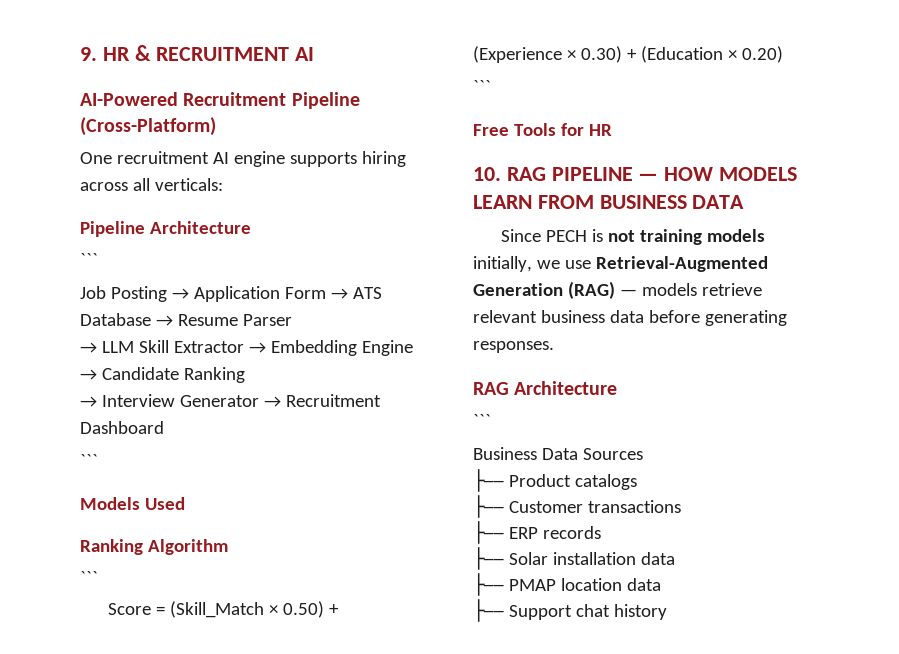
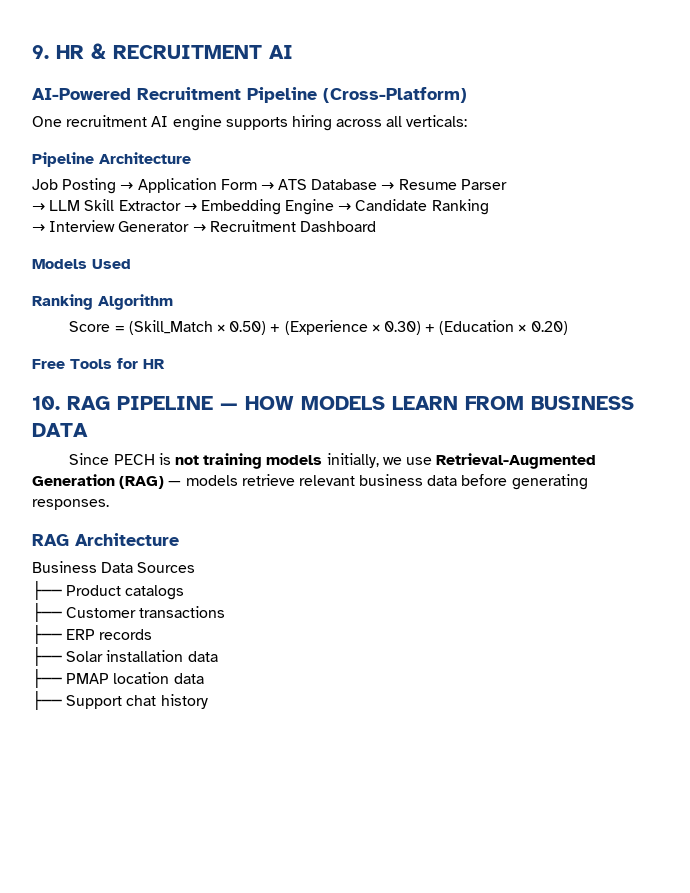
  Pipeline Architecture
- ```
  → Interview Generator → Recruitment Dashboard
- ```
  Ranking Algorithm
- ```
  Score = (Skill_Match × 0.50) + (Experience × 0.30) + (Education × 0.20)
- ```
  RAG Architecture
- ```

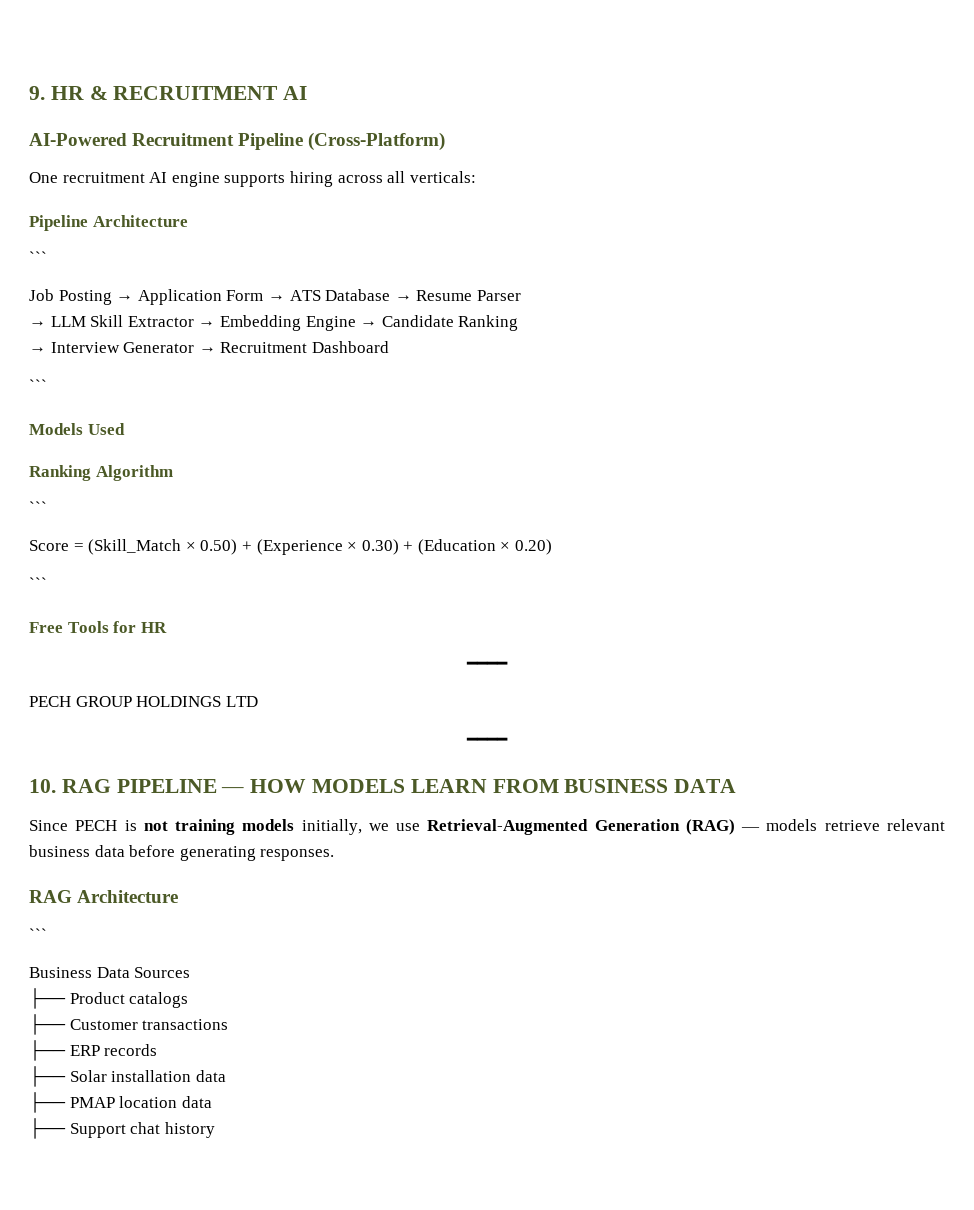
  Pipeline Architecture
+ ```
  → Interview Generator → Recruitment Dashboard
+ ```
  Ranking Algorithm
+ ```
  Score = (Skill_Match × 0.50) + (Experience × 0.30) + (Education × 0.20)
+ ```
  Free Tools for HR
+ ━━━━
+ PECH GROUP HOLDINGS LTD
+ ━━━━
  RAG Architecture
+ ```

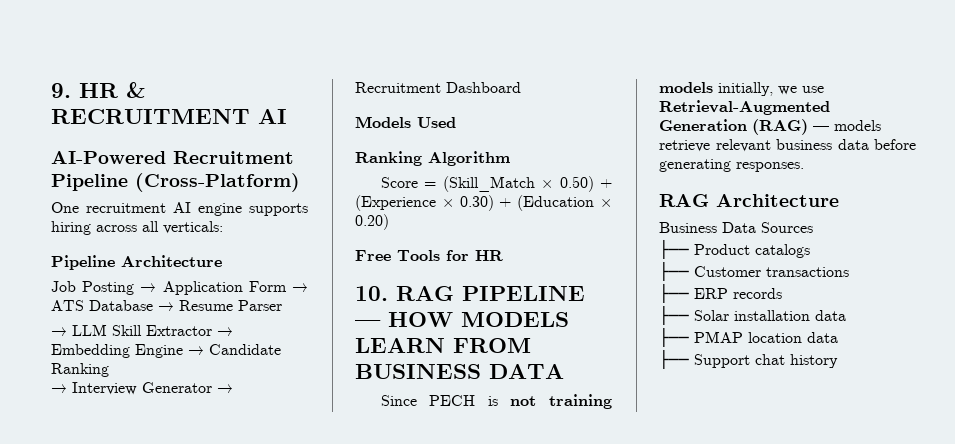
  Pipeline Architecture
- ```
  → Interview Generator → Recruitment Dashboard
- ```
  Ranking Algorithm
- ```
  Score = (Skill_Match × 0.50) + (Experience × 0.30) + (Education × 0.20)
- ```
  Free Tools for HR
- ━━━━
- PECH GROUP HOLDINGS LTD
- ━━━━
  RAG Architecture
- ```

